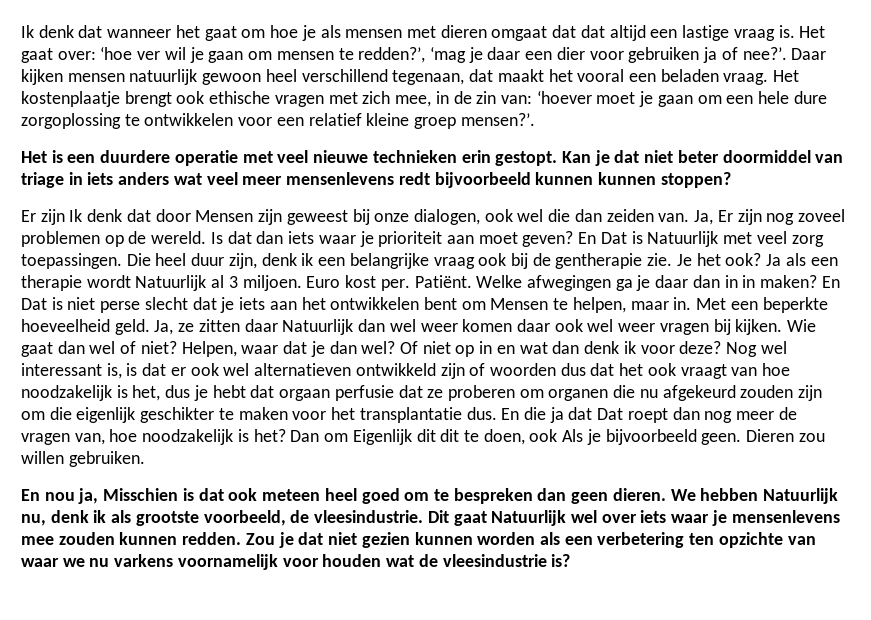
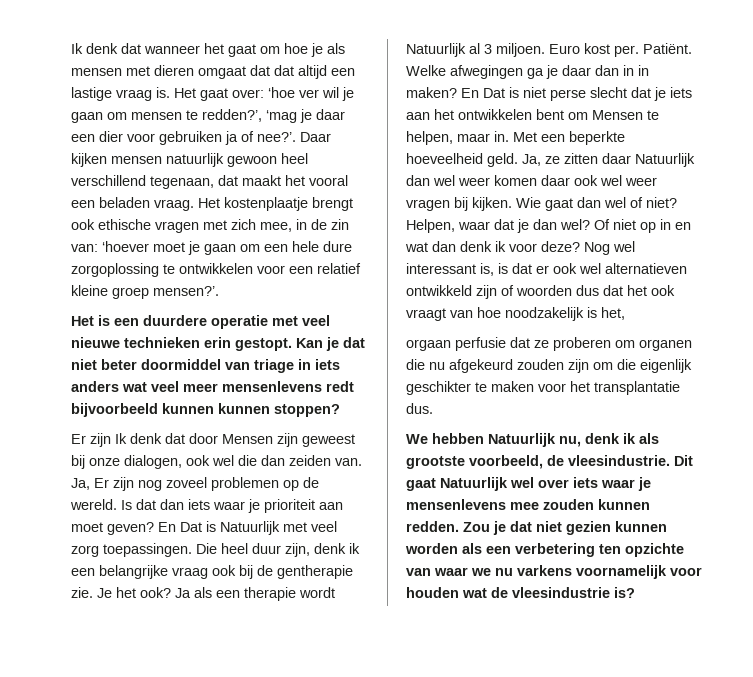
- Nog wel interessant is, is dat er ook wel alternatieven ontwikkeld zijn of woorden dus dat het ook vraagt van hoe noodzakelijk is het, dus je hebt dat orgaan perfusie dat ze proberen om organen die nu afgekeurd zouden zijn om die eigenlijk geschikter te maken voor het transplantatie dus. En die ja dat Dat roept dan nog meer de vragen van, hoe noodzakelijk is het? Dan om Eigenlijk dit dit te doen, ook Als je bijvoorbeeld geen. Dieren zou willen gebruiken.
- En nou ja, Misschien is dat ook meteen heel goed om te bespreken dan geen dieren. We hebben Natuurlijk nu, denk ik als grootste voorbeeld, de vleesindustrie.
+ Nog wel interessant is, is dat er ook wel alternatieven ontwikkeld zijn of woorden dus dat het ook vraagt van hoe noodzakelijk is het,
+ orgaan perfusie dat ze proberen om organen die nu afgekeurd zouden zijn om die eigenlijk geschikter te maken voor het transplantatie dus.
+ We hebben Natuurlijk nu, denk ik als grootste voorbeeld, de vleesindustrie.

